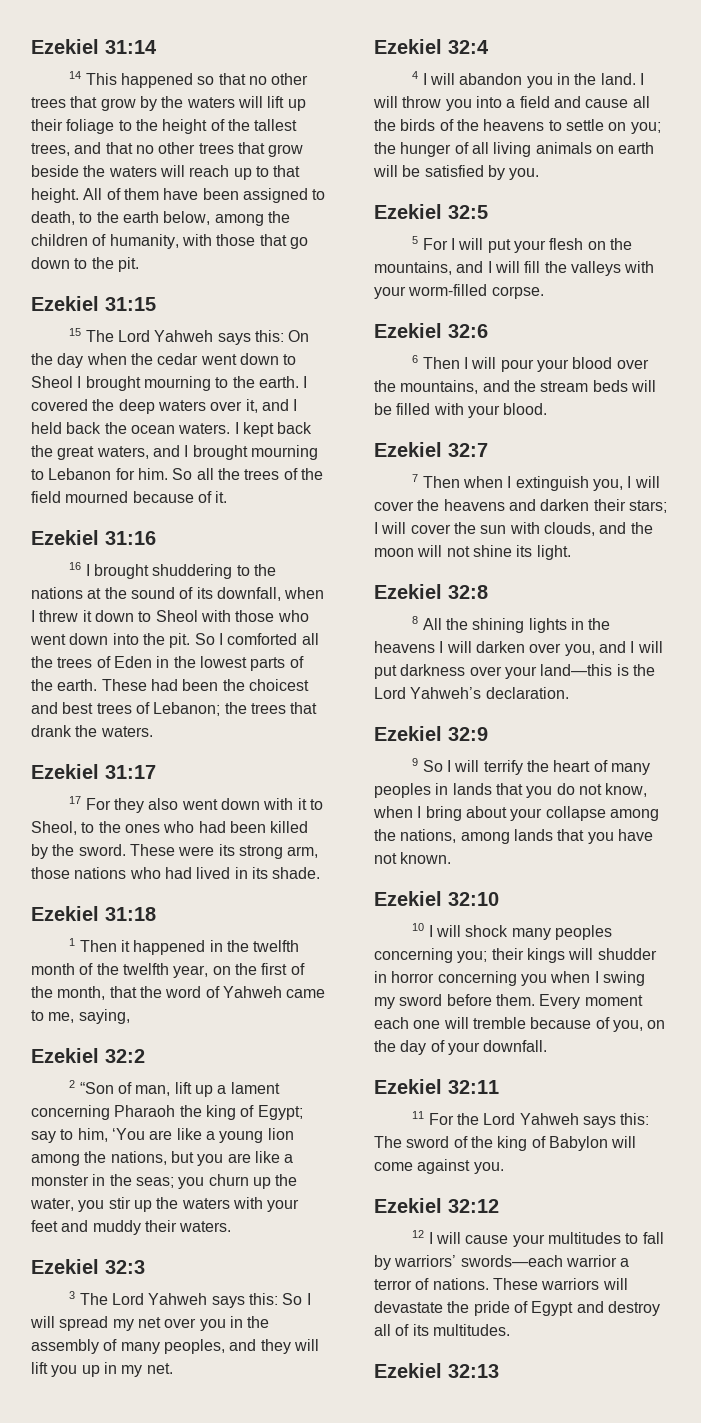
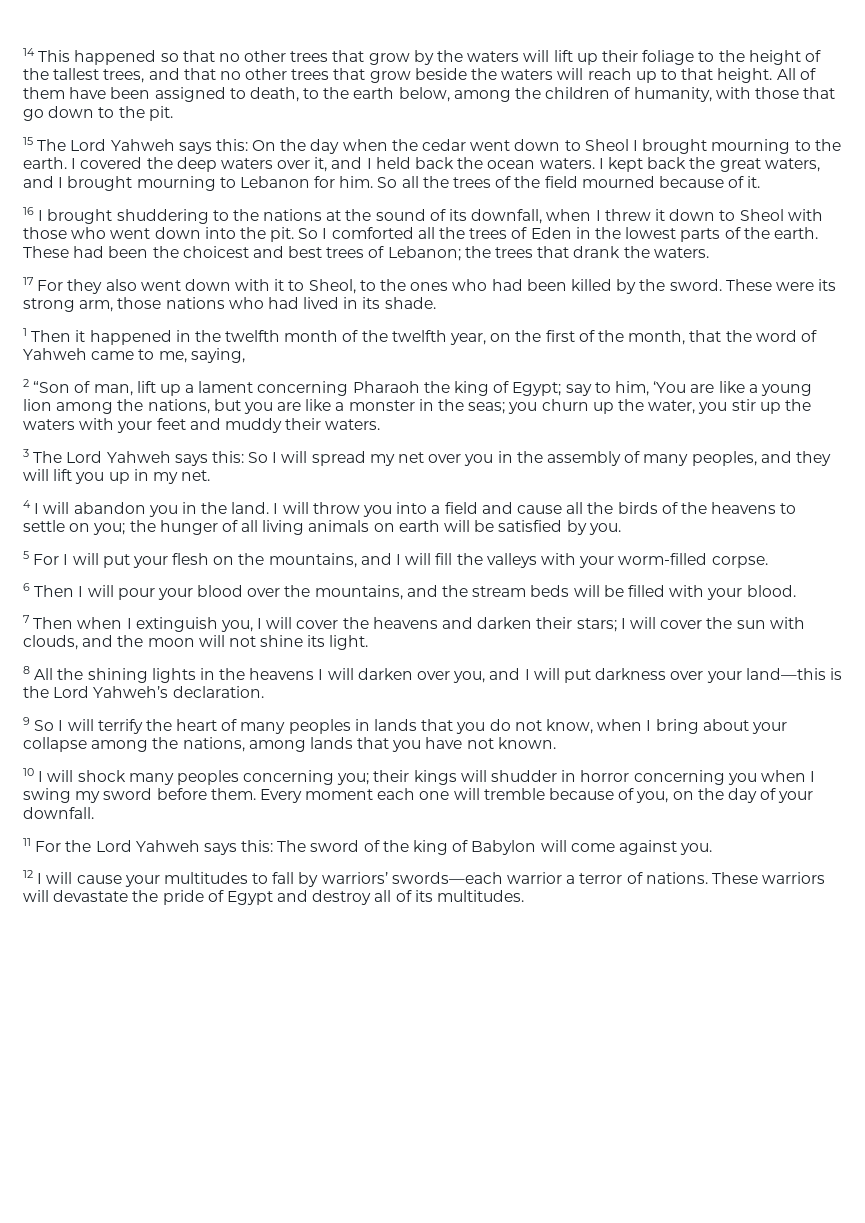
- Ezekiel 31:14
- Ezekiel 31:15
- Ezekiel 31:16
- Ezekiel 31:17
- Ezekiel 31:18
- Ezekiel 32:2
- Ezekiel 32:3
- Ezekiel 32:4
- Ezekiel 32:5
- Ezekiel 32:6
- Ezekiel 32:7
- Ezekiel 32:8
- Ezekiel 32:9
- Ezekiel 32:10
- Ezekiel 32:11
- Ezekiel 32:12
- Ezekiel 32:13

